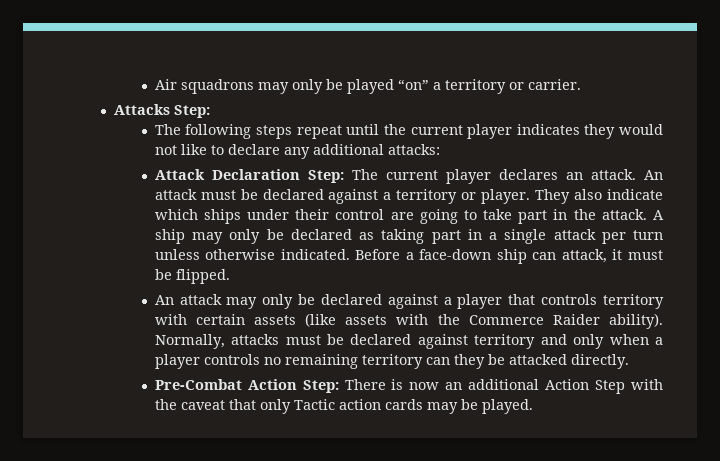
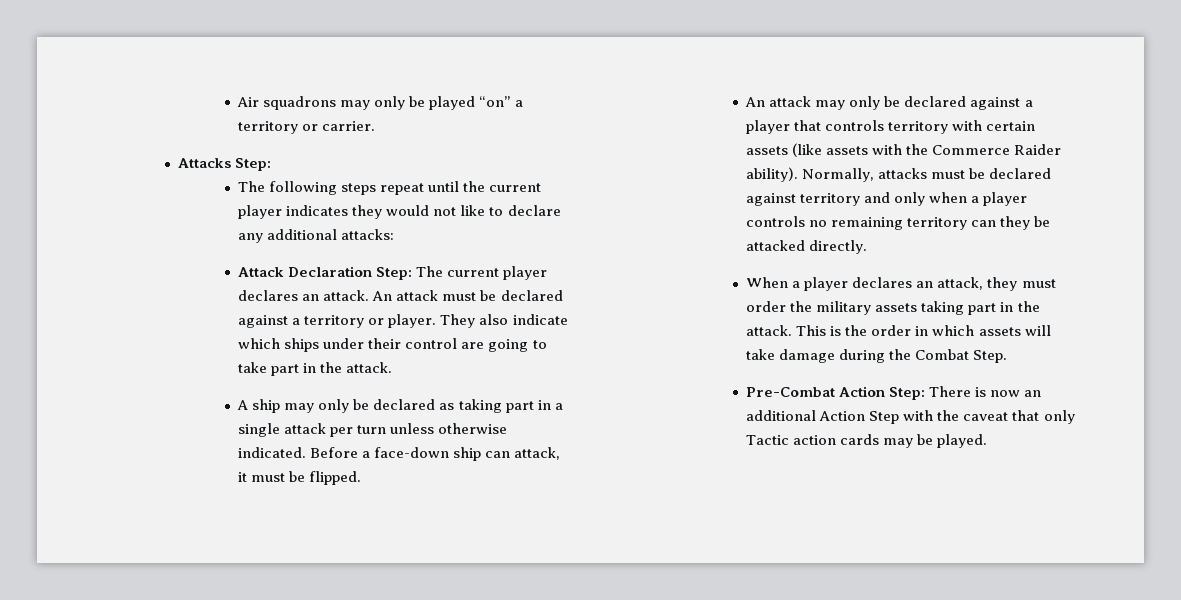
- They also indicate which ships under their control are going to take part in the attack. A ship may only be declared as taking part in a single attack per turn unless otherwise indicated.
+ They also indicate which ships under their control are going to take part in the attack.
+ A ship may only be declared as taking part in a single attack per turn unless otherwise indicated.
+ When a player declares an attack, they must order the military assets taking part in the attack. This is the order in which assets will take damage during the Combat Step.

